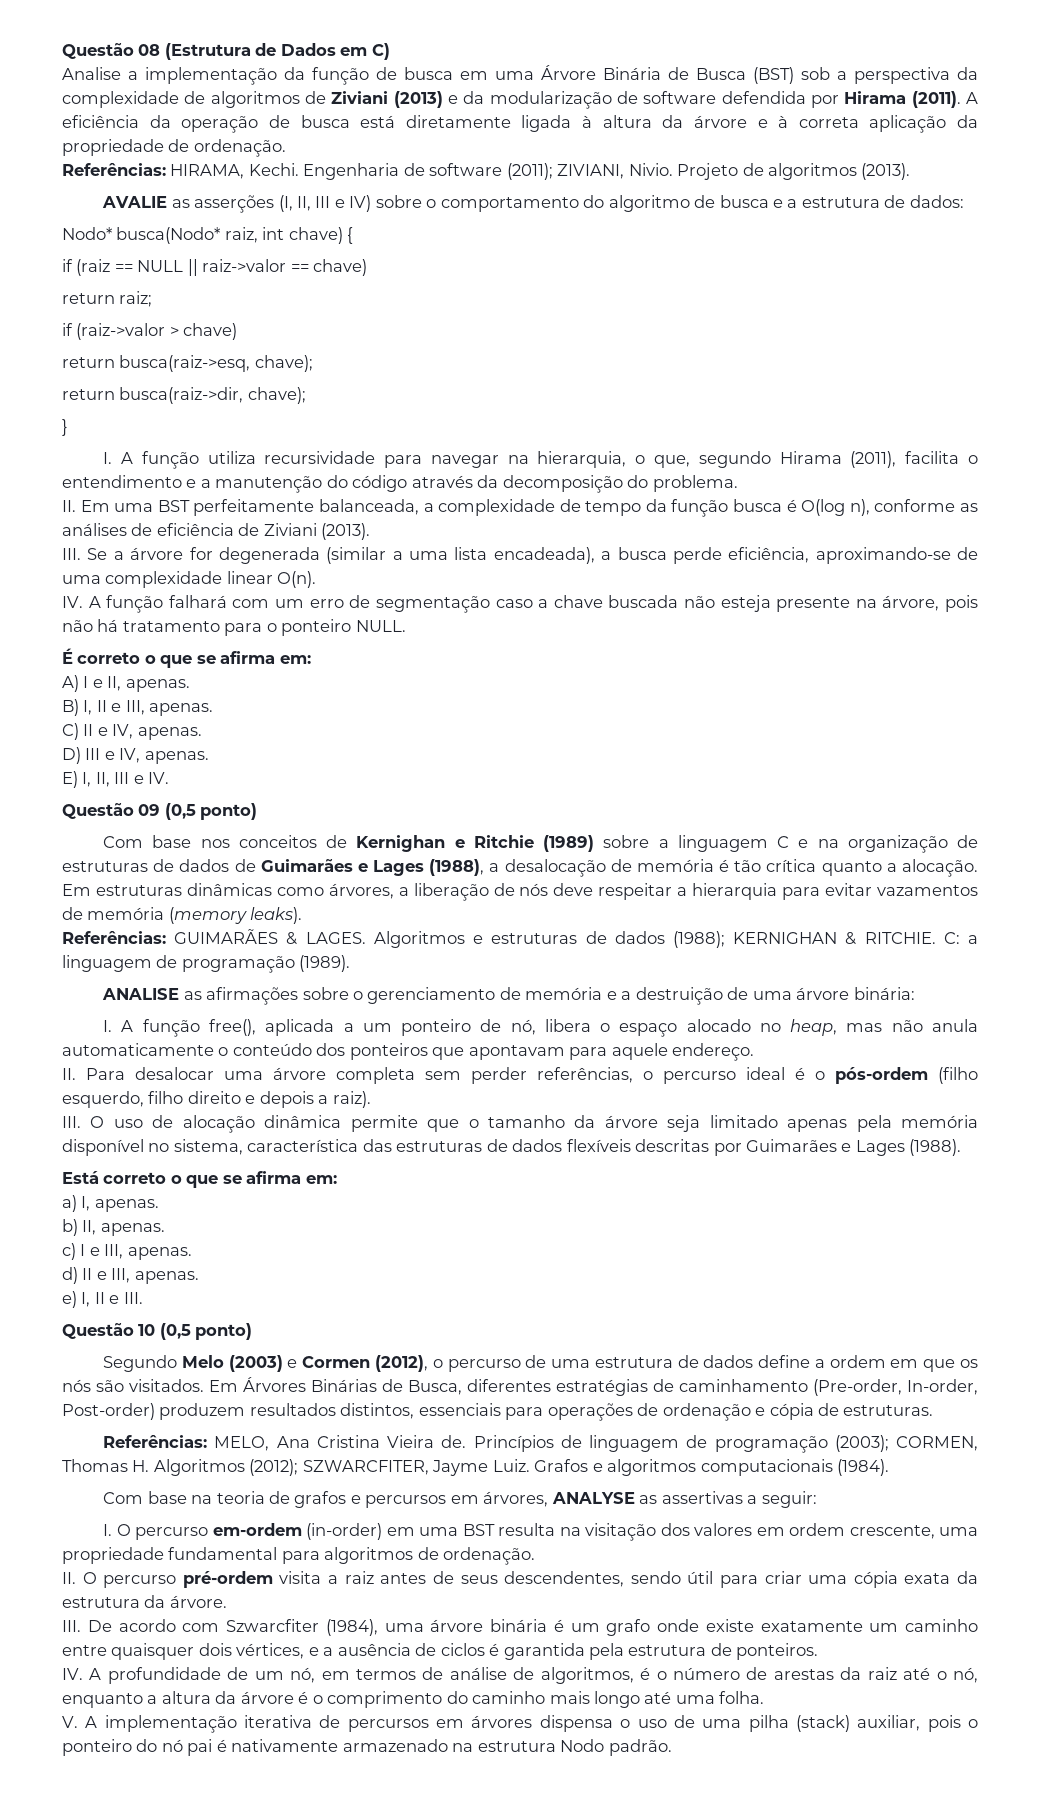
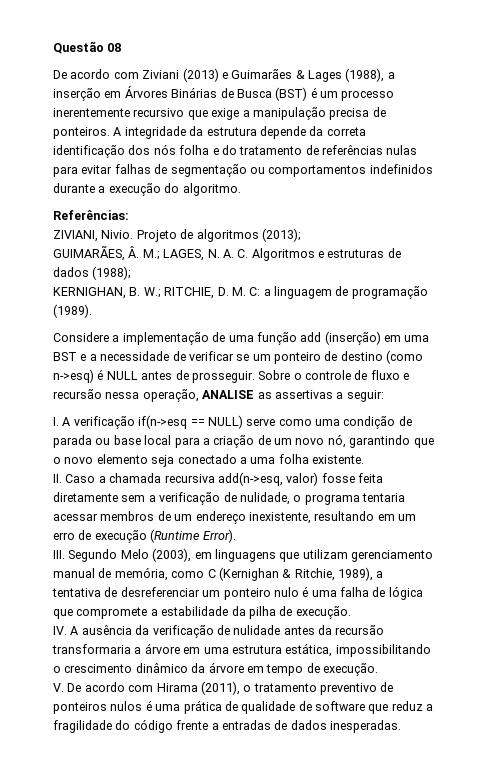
- Questão 08 (Estrutura de Dados em C)
- Analise a implementação da função de busca em uma Árvore Binária de Busca (BST) sob a perspectiva da complexidade de algoritmos de Ziviani (2013) e da modularização de software defendida por Hirama (2011). A eficiência da operação de busca está diretamente ligada à altura da árvore e à correta aplicação da propriedade de ordenação.
- Referências: HIRAMA, Kechi. Engenharia de software (2011); ZIVIANI, Nivio.
+ Questão 08
+ De acordo com Ziviani (2013) e Guimarães & Lages (1988), a inserção em Árvores Binárias de Busca (BST) é um processo inerentemente recursivo que exige a manipulação precisa de ponteiros. A integridade da estrutura depende da correta identificação dos nós folha e do tratamento de referências nulas para evitar falhas de segmentação ou comportamentos indefinidos durante a execução do algoritmo.
+ Referências:
+ ZIVIANI, Nivio.
- Projeto de algoritmos (2013).
- AVALIE as asserções (I, II, III e IV) sobre o comportamento do algoritmo de busca e a estrutura de dados:
- Nodo* busca(Nodo* raiz, int chave) {
- if (raiz == NULL || raiz->valor == chave)
- return raiz;
- if (raiz->valor > chave)
- return busca(raiz->esq, chave);
- return busca(raiz->dir, chave);
- }
- I. A função utiliza recursividade para navegar na hierarquia, o que, segundo Hirama (2011), facilita o entendimento e a manutenção do código através da decomposição do problema.
- II. Em uma BST perfeitamente balanceada, a complexidade de tempo da função busca é O(log n), conforme as análises de eficiência de Ziviani (2013).
- III. Se a árvore for degenerada (similar a uma lista encadeada), a busca perde eficiência, aproximando-se de uma complexidade linear O(n).
- IV. A função falhará com um erro de segmentação caso a chave buscada não esteja presente na árvore, pois não há tratamento para o ponteiro NULL.
- É correto o que se afirma em:
- A) I e II, apenas.
- B) I, II e III, apenas.
- C) II e IV, apenas.
- D) III e IV, apenas.
- E) I, II, III e IV.
- Questão 09 (0,5 ponto)
- Com base nos conceitos de Kernighan e Ritchie (1989) sobre a linguagem C e na organização de estruturas de dados de Guimarães e Lages (1988), a desalocação de memória é tão crítica quanto a alocação. Em estruturas dinâmicas como árvores, a liberação de nós deve respeitar a hierarquia para evitar vazamentos de memória (memory leaks).
- Referências: GUIMARÃES & LAGES. Algoritmos e estruturas de dados (1988); KERNIGHAN & RITCHIE. C: a linguagem de programação (1989).
+ Projeto de algoritmos (2013);
+ GUIMARÃES, Â. M.; LAGES, N. A. C. Algoritmos e estruturas de dados (1988);
+ KERNIGHAN, B. W.; RITCHIE, D. M. C: a linguagem de programação (1989).
- ANALISE as afirmações sobre o gerenciamento de memória e a destruição de uma árvore binária:
- I. A função free(), aplicada a um ponteiro de nó, libera o espaço alocado no heap, mas não anula automaticamente o conteúdo dos ponteiros que apontavam para aquele endereço.
- II. Para desalocar uma árvore completa sem perder referências, o percurso ideal é o pós-ordem (filho esquerdo, filho direito e depois a raiz).
- III. O uso de alocação dinâmica permite que o tamanho da árvore seja limitado apenas pela memória disponível no sistema, característica das estruturas de dados flexíveis descritas por Guimarães e Lages (1988).
- Está correto o que se afirma em:
- a) I, apenas.
- b) II, apenas.
- c) I e III, apenas.
- d) II e III, apenas.
- e) I, II e III.
- Questão 10 (0,5 ponto)
- Segundo Melo (2003) e Cormen (2012), o percurso de uma estrutura de dados define a ordem em que os nós são visitados. Em Árvores Binárias de Busca, diferentes estratégias de caminhamento (Pre-order, In-order, Post-order) produzem resultados distintos, essenciais para operações de ordenação e cópia de estruturas.
- Referências: MELO, Ana Cristina Vieira de. Princípios de linguagem de programação (2003); CORMEN, Thomas H. Algoritmos (2012); SZWARCFITER, Jayme Luiz. Grafos e algoritmos computacionais (1984).
- Com base na teoria de grafos e percursos em árvores, ANALYSE as assertivas a seguir:
+ Considere a implementação de uma função add (inserção) em uma BST e a necessidade de verificar se um ponteiro de destino (como n->esq) é NULL antes de prosseguir. Sobre o controle de fluxo e recursão nessa operação, ANALISE as assertivas a seguir:
- I. O percurso em-ordem (in-order) em uma BST resulta na visitação dos valores em ordem crescente, uma propriedade fundamental para algoritmos de ordenação.
- II. O percurso pré-ordem visita a raiz antes de seus descendentes, sendo útil para criar uma cópia exata da estrutura da árvore.
- III. De acordo com Szwarcfiter (1984), uma árvore binária é um grafo onde existe exatamente um caminho entre quaisquer dois vértices, e a ausência de ciclos é garantida pela estrutura de ponteiros.
- IV. A profundidade de um nó, em termos de análise de algoritmos, é o número de arestas da raiz até o nó, enquanto a altura da árvore é o comprimento do caminho mais longo até uma folha.
- V. A implementação iterativa de percursos em árvores dispensa o uso de uma pilha (stack) auxiliar, pois o ponteiro do nó pai é nativamente armazenado na estrutura Nodo padrão.
+ I. A verificação if(n->esq == NULL) serve como uma condição de parada ou base local para a criação de um novo nó, garantindo que o novo elemento seja conectado a uma folha existente.
+ II. Caso a chamada recursiva add(n->esq, valor) fosse feita diretamente sem a verificação de nulidade, o programa tentaria acessar membros de um endereço inexistente, resultando em um erro de execução (Runtime Error).
+ III. Segundo Melo (2003), em linguagens que utilizam gerenciamento manual de memória, como C (Kernighan & Ritchie, 1989), a tentativa de desreferenciar um ponteiro nulo é uma falha de lógica que compromete a estabilidade da pilha de execução.
+ IV. A ausência da verificação de nulidade antes da recursão transformaria a árvore em uma estrutura estática, impossibilitando o crescimento dinâmico da árvore em tempo de execução.
+ V. De acordo com Hirama (2011), o tratamento preventivo de ponteiros nulos é uma prática de qualidade de software que reduz a fragilidade do código frente a entradas de dados inesperadas.

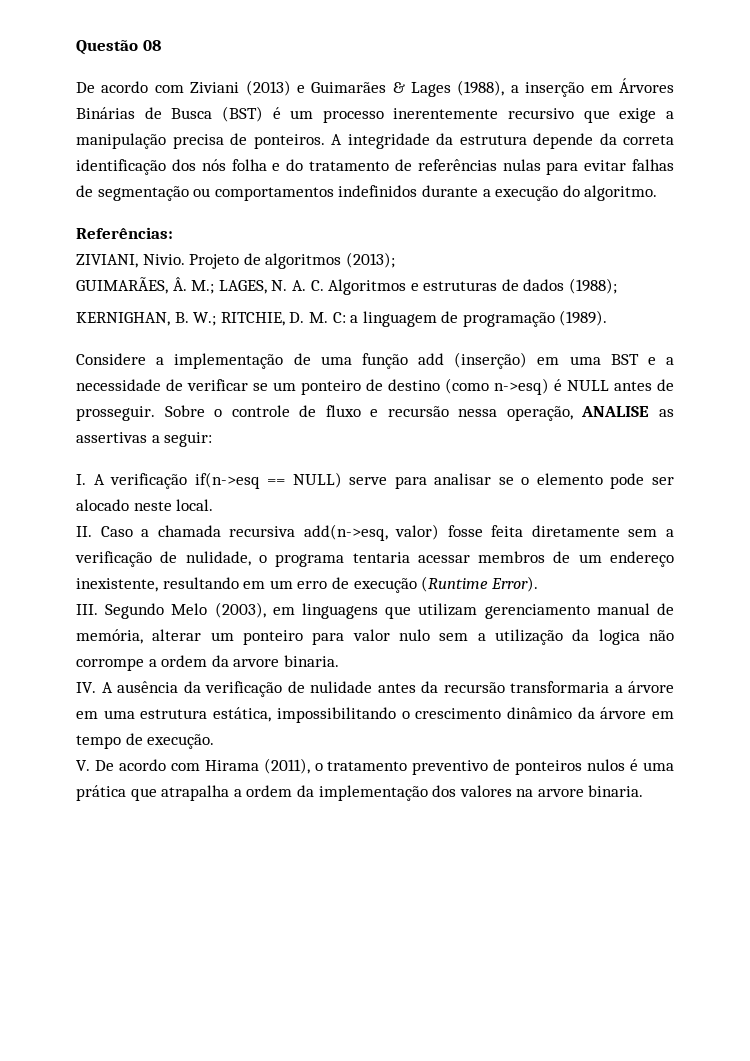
- I. A verificação if(n->esq == NULL) serve como uma condição de parada ou base local para a criação de um novo nó, garantindo que o novo elemento seja conectado a uma folha existente.
+ I. A verificação if(n->esq == NULL) serve para analisar se o elemento pode ser alocado neste local.
- III. Segundo Melo (2003), em linguagens que utilizam gerenciamento manual de memória, como C (Kernighan & Ritchie, 1989), a tentativa de desreferenciar um ponteiro nulo é uma falha de lógica que compromete a estabilidade da pilha de execução.
+ III. Segundo Melo (2003), em linguagens que utilizam gerenciamento manual de memória, alterar um ponteiro para valor nulo sem a utilização da logica não corrompe a ordem da arvore binaria.
- V. De acordo com Hirama (2011), o tratamento preventivo de ponteiros nulos é uma prática de qualidade de software que reduz a fragilidade do código frente a entradas de dados inesperadas.
+ V. De acordo com Hirama (2011), o tratamento preventivo de ponteiros nulos é uma prática que atrapalha a ordem da implementação dos valores na arvore binaria.

